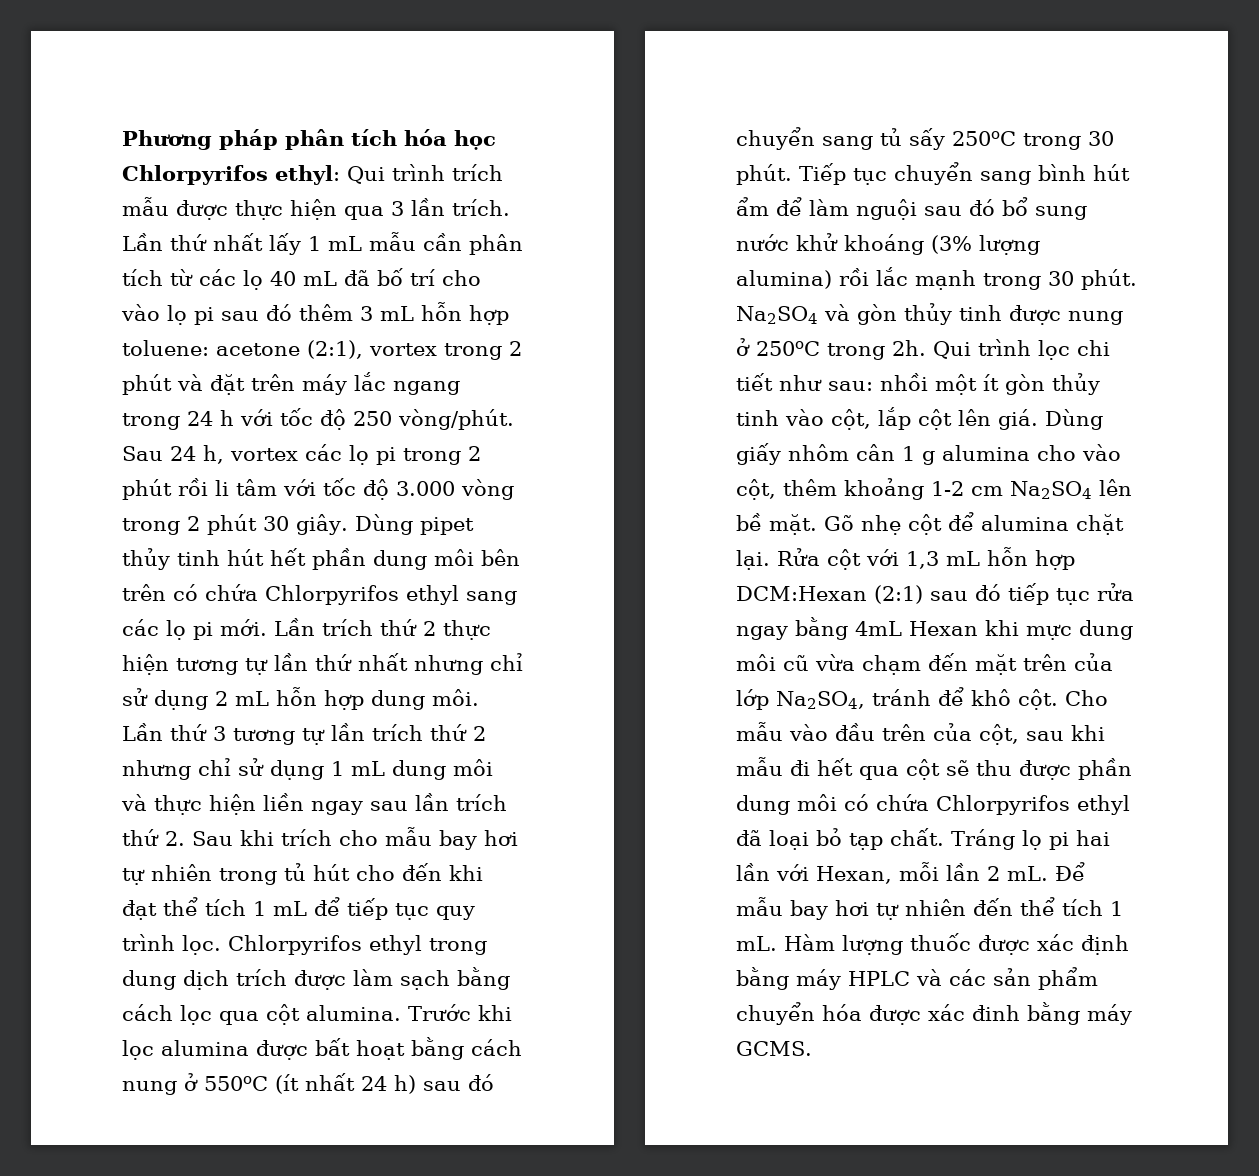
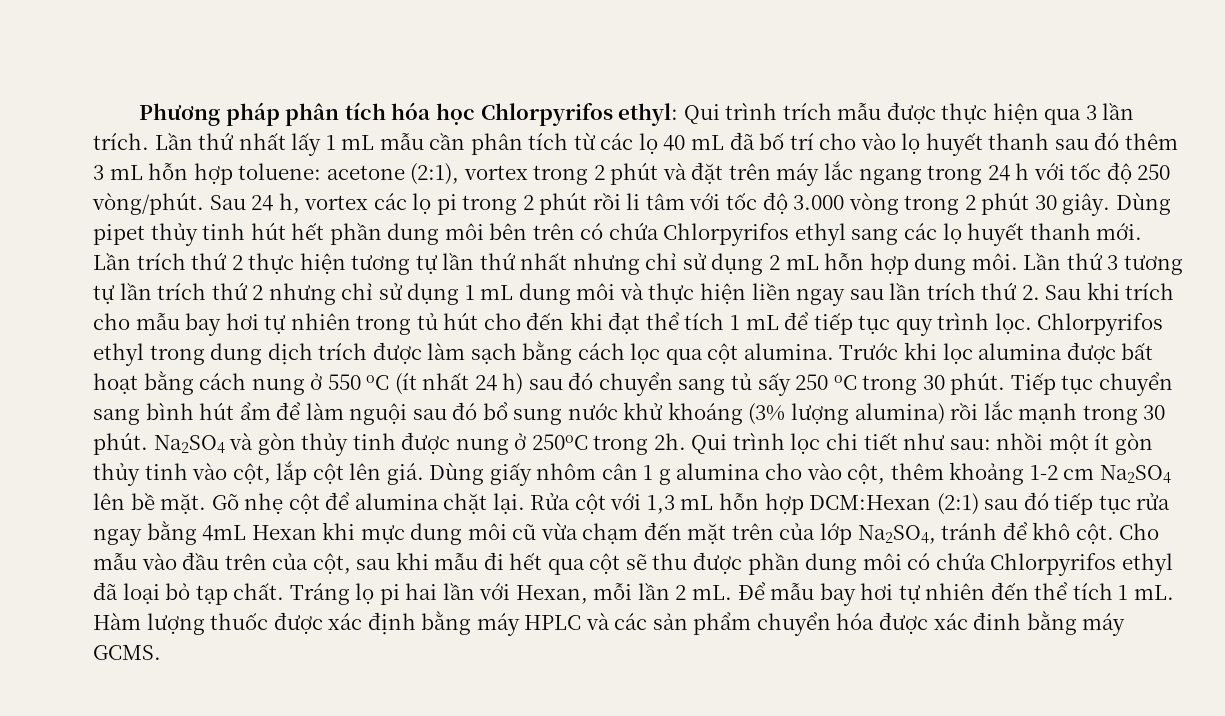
- Lần thứ nhất lấy 1 mL mẫu cần phân tích từ các lọ 40 mL đã bố trí cho vào lọ pi sau đó thêm 3 mL hỗn hợp toluene: acetone (2:1), vortex trong 2 phút và đặt trên máy lắc ngang trong 24 h với tốc độ 250 vòng/phút.
+ Lần thứ nhất lấy 1 mL mẫu cần phân tích từ các lọ 40 mL đã bố trí cho vào lọ huyết thanh sau đó thêm 3 mL hỗn hợp toluene: acetone (2:1), vortex trong 2 phút và đặt trên máy lắc ngang trong 24 h với tốc độ 250 vòng/phút.
- Dùng pipet thủy tinh hút hết phần dung môi bên trên có chứa Chlorpyrifos ethyl sang các lọ pi mới.
+ Dùng pipet thủy tinh hút hết phần dung môi bên trên có chứa Chlorpyrifos ethyl sang các lọ huyết thanh mới.
- Trước khi lọc alumina được bất hoạt bằng cách nung ở 550oC (ít nhất 24 h) sau đó chuyển sang tủ sấy 250oC trong 30 phút.
+ Trước khi lọc alumina được bất hoạt bằng cách nung ở 550 oC (ít nhất 24 h) sau đó chuyển sang tủ sấy 250 oC trong 30 phút.

